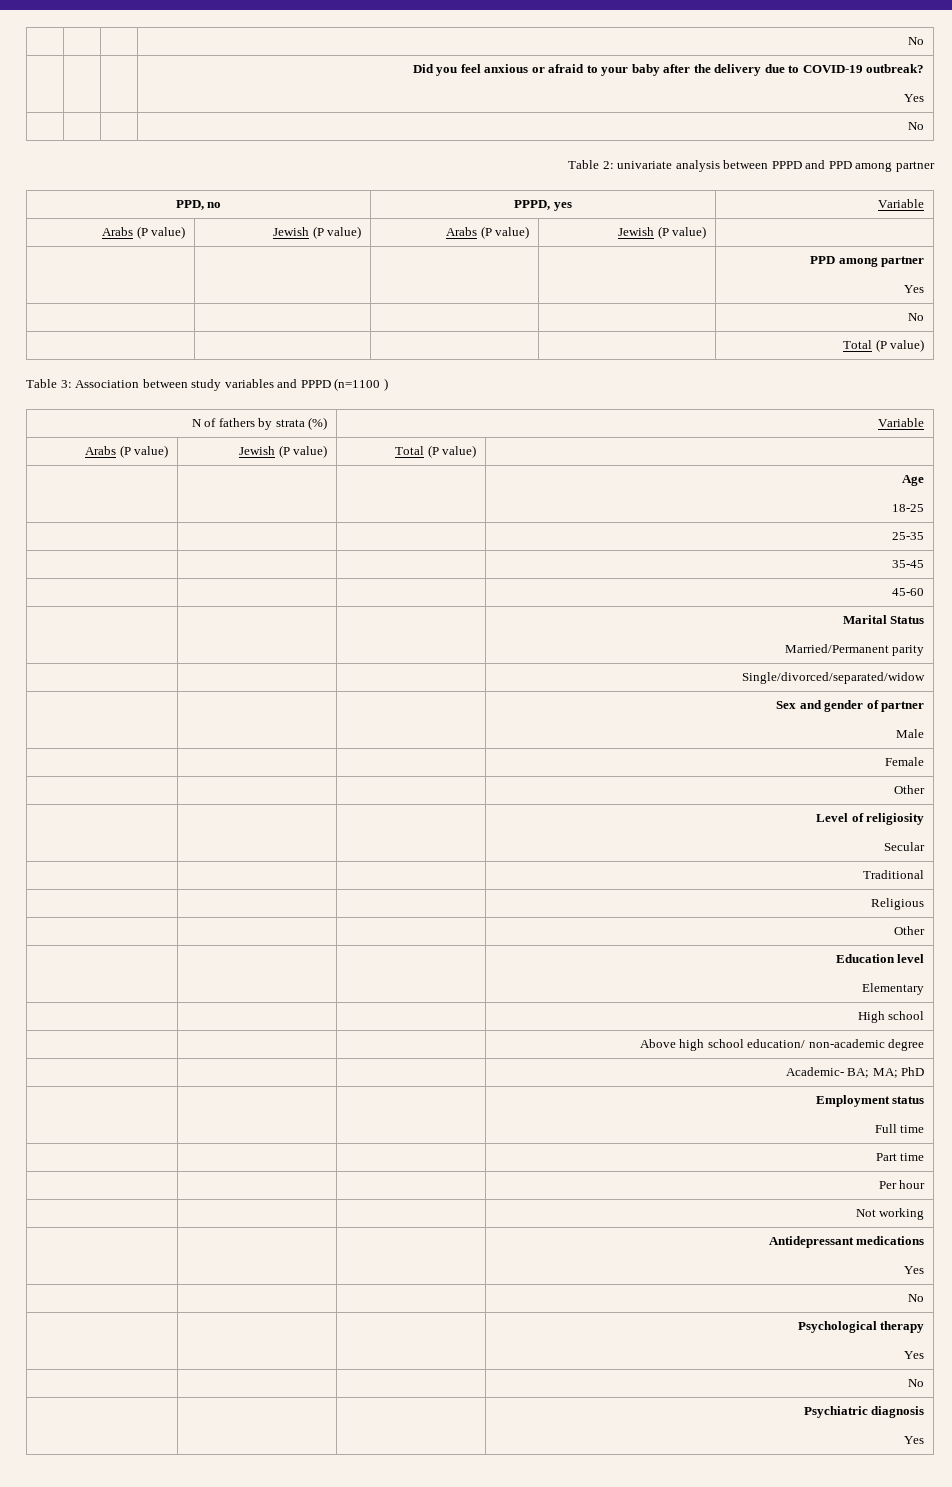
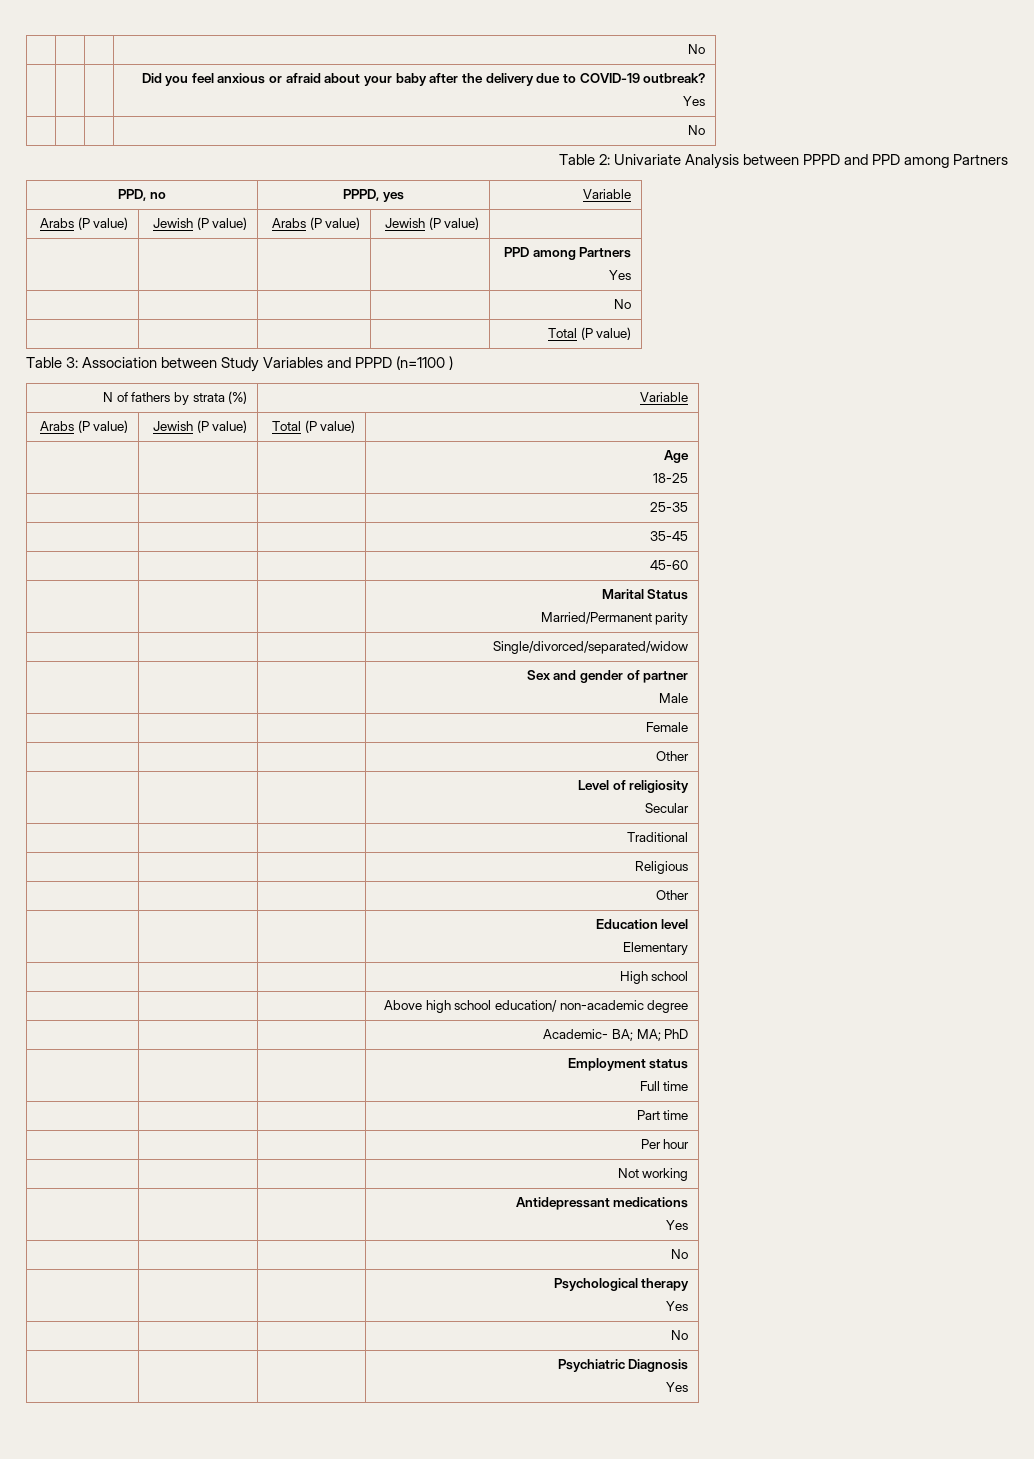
- | | | Did you feel anxious or afraid to your baby after the delivery due to COVID-19 outbreak?
+ | | | Did you feel anxious or afraid about your baby after the delivery due to COVID-19 outbreak?
- Table 2: univariate analysis between PPPD and PPD among partner
+ Table 2: Univariate Analysis between PPPD and PPD among Partners
- | | | | PPD among partner
+ | | | | PPD among Partners
- Table 3: Association between study variables and PPPD (n=1100 )
+ Table 3: Association between Study Variables and PPPD (n=1100 )
- | | | Psychiatric diagnosis
+ | | | Psychiatric Diagnosis

